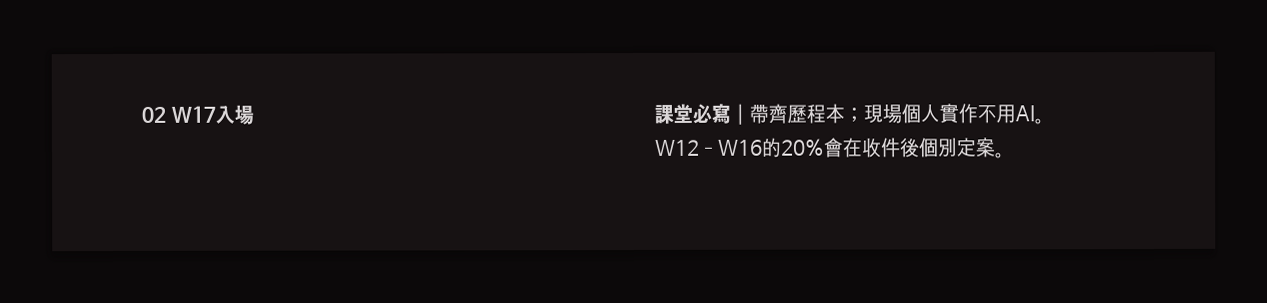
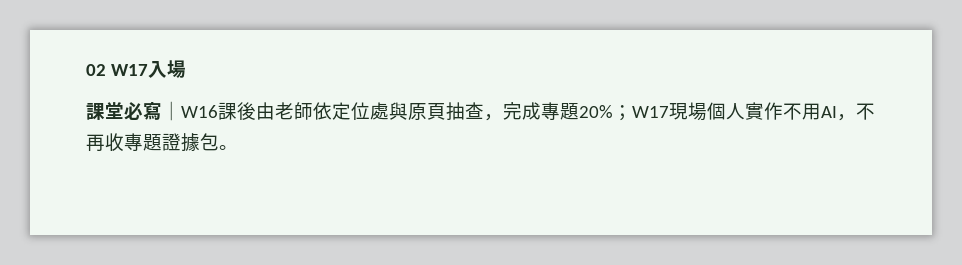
- 課堂必寫｜帶齊歷程本；現場個人實作不用AI。W12–W16的20%會在收件後個別定案。
+ 課堂必寫｜W16課後由老師依定位處與原頁抽查，完成專題20%；W17現場個人實作不用AI，不再收專題證據包。

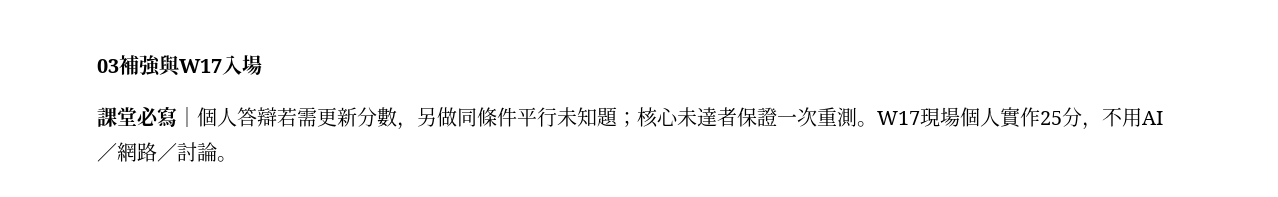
- 02 W17入場
+ 03補強與W17入場
- 課堂必寫｜W16課後由老師依定位處與原頁抽查，完成專題20%；W17現場個人實作不用AI，不再收專題證據包。
+ 課堂必寫｜個人答辯若需更新分數，另做同條件平行未知題；核心未達者保證一次重測。W17現場個人實作25分，不用AI／網路／討論。

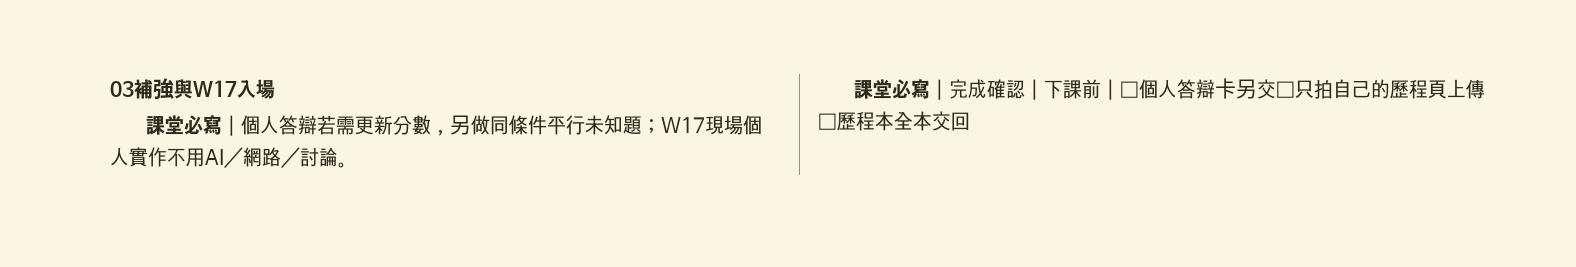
- 課堂必寫｜個人答辯若需更新分數，另做同條件平行未知題；核心未達者保證一次重測。W17現場個人實作25分，不用AI／網路／討論。
+ 課堂必寫｜個人答辯若需更新分數，另做同條件平行未知題；W17現場個人實作不用AI／網路／討論。
+ 課堂必寫｜完成確認｜下課前｜□個人答辯卡另交□只拍自己的歷程頁上傳□歷程本全本交回

